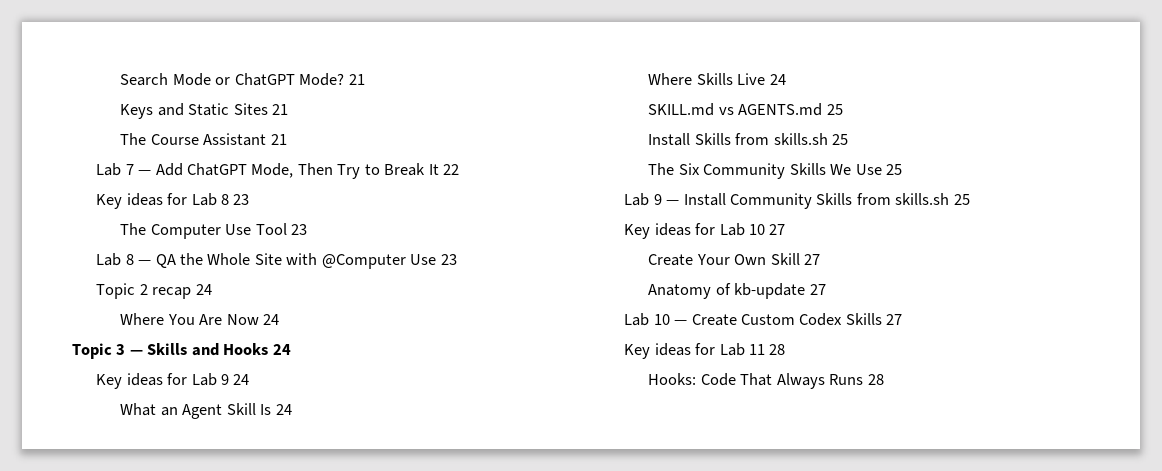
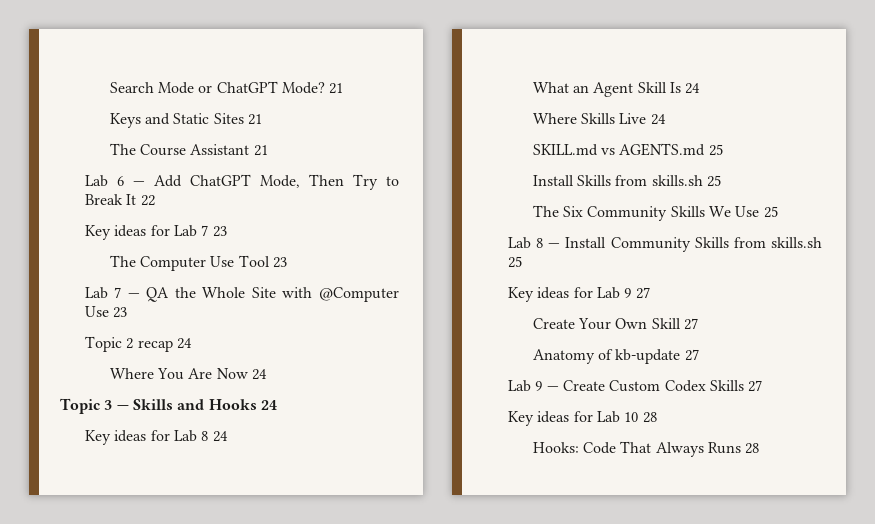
- Lab 7 — Add ChatGPT Mode, Then Try to Break It 22
+ Lab 6 — Add ChatGPT Mode, Then Try to Break It 22
- Key ideas for Lab 8 23
+ Key ideas for Lab 7 23
- Lab 8 — QA the Whole Site with @Computer Use 23
+ Lab 7 — QA the Whole Site with @Computer Use 23
- Key ideas for Lab 9 24
+ Key ideas for Lab 8 24
- Lab 9 — Install Community Skills from skills.sh 25
+ Lab 8 — Install Community Skills from skills.sh 25
- Key ideas for Lab 10 27
+ Key ideas for Lab 9 27
- Lab 10 — Create Custom Codex Skills 27
+ Lab 9 — Create Custom Codex Skills 27
- Key ideas for Lab 11 28
+ Key ideas for Lab 10 28

